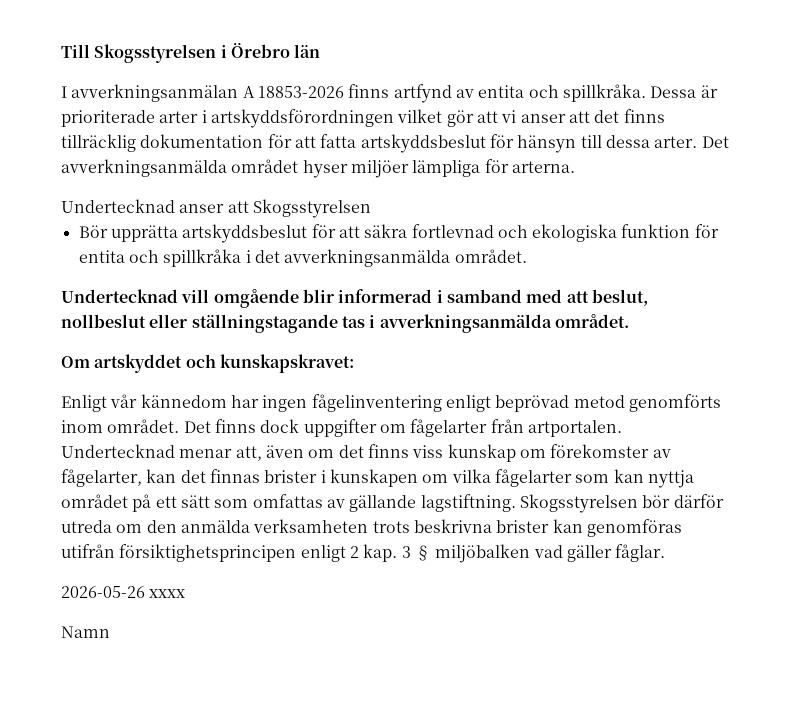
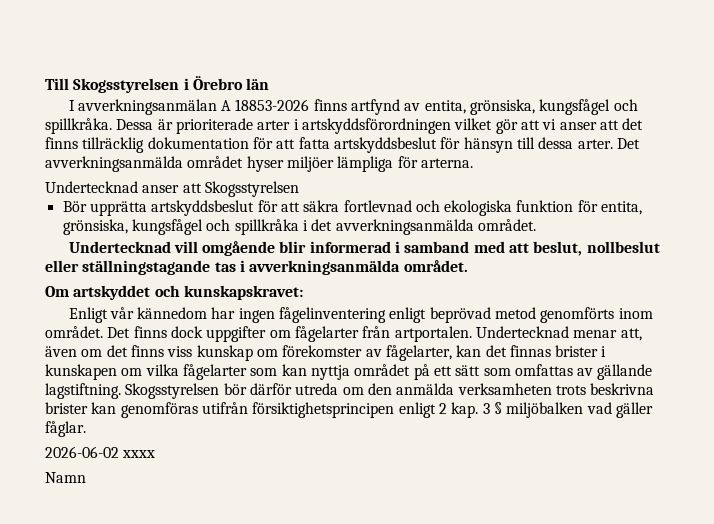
- I avverkningsanmälan A 18853-2026 finns artfynd av entita och spillkråka.
+ I avverkningsanmälan A 18853-2026 finns artfynd av entita, grönsiska, kungsfågel och spillkråka.
- Bör upprätta artskyddsbeslut för att säkra fortlevnad och ekologiska funktion för entita och spillkråka i det avverkningsanmälda området.
+ Bör upprätta artskyddsbeslut för att säkra fortlevnad och ekologiska funktion för entita, grönsiska, kungsfågel och spillkråka i det avverkningsanmälda området.
- 2026-05-26 xxxx
+ 2026-06-02 xxxx

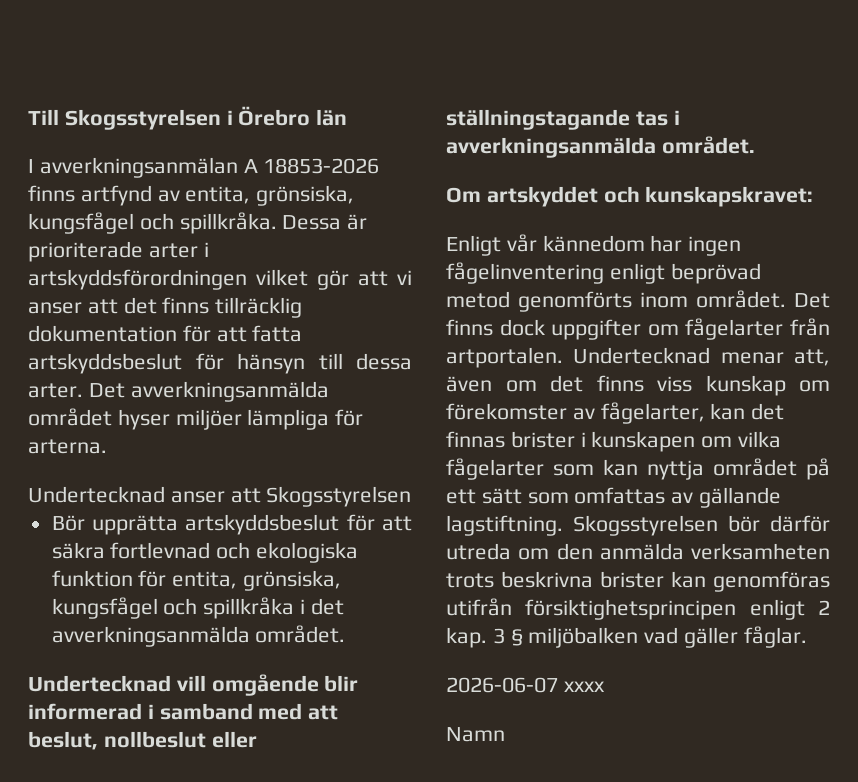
- 2026-06-02 xxxx
+ 2026-06-07 xxxx

